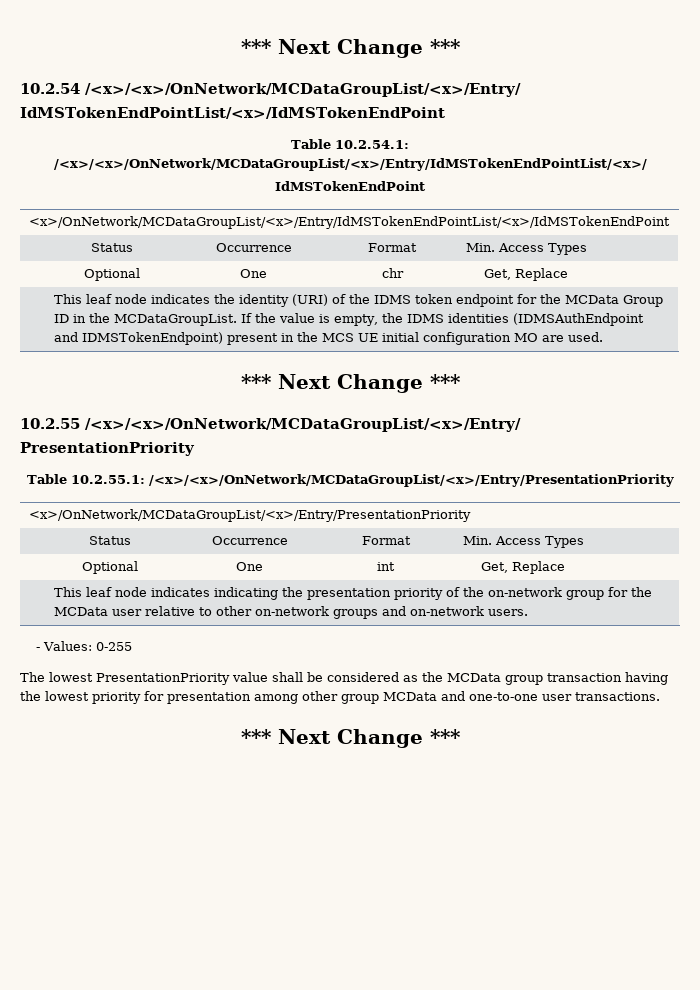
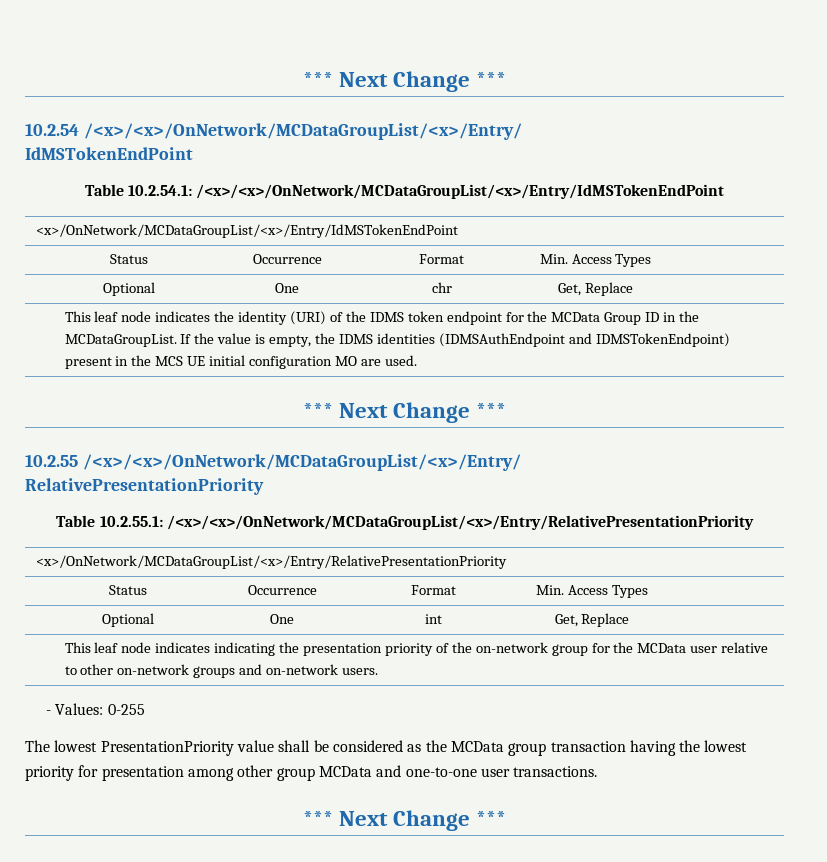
- IdMSTokenEndPointList/<x>/IdMSTokenEndPoint
+ IdMSTokenEndPoint
- Table 10.2.54.1: /<x>/<x>/OnNetwork/MCDataGroupList/<x>/Entry/IdMSTokenEndPointList/<x>/
- IdMSTokenEndPoint
- <x>/OnNetwork/MCDataGroupList/<x>/Entry/IdMSTokenEndPointList/<x>/IdMSTokenEndPoint
+ Table 10.2.54.1: /<x>/<x>/OnNetwork/MCDataGroupList/<x>/Entry/IdMSTokenEndPoint
+ <x>/OnNetwork/MCDataGroupList/<x>/Entry/IdMSTokenEndPoint
  10.2.55 /<x>/<x>/OnNetwork/MCDataGroupList/<x>/Entry/
- PresentationPriority
+ RelativePresentationPriority
- Table 10.2.55.1: /<x>/<x>/OnNetwork/MCDataGroupList/<x>/Entry/PresentationPriority
- <x>/OnNetwork/MCDataGroupList/<x>/Entry/PresentationPriority
+ Table 10.2.55.1: /<x>/<x>/OnNetwork/MCDataGroupList/<x>/Entry/RelativePresentationPriority
+ <x>/OnNetwork/MCDataGroupList/<x>/Entry/RelativePresentationPriority

